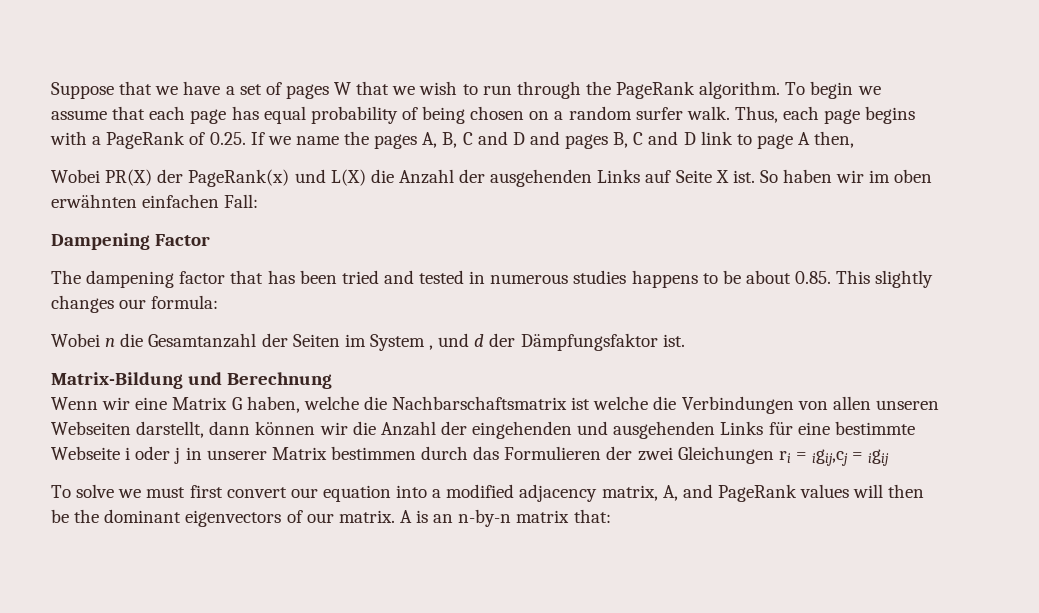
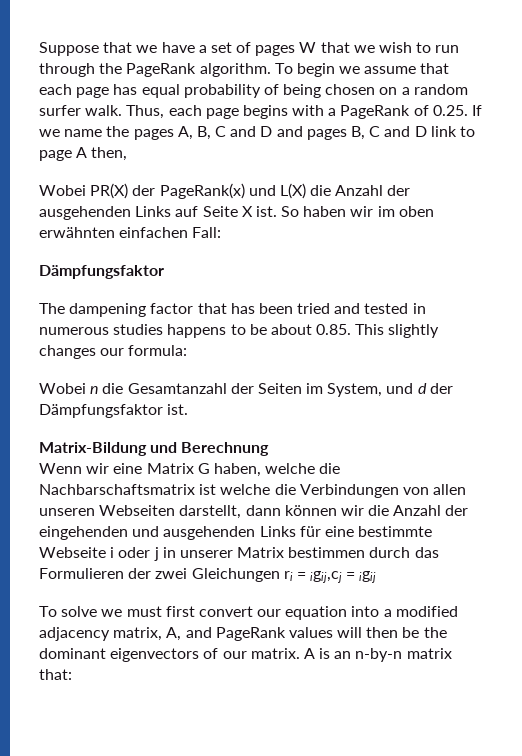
  So haben wir im oben erwähnten einfachen Fall:
- Dampening Factor
+ Dämpfungsfaktor
- Wobei n die Gesamtanzahl der Seiten im System , und d der Dämpfungsfaktor ist.
+ Wobei n die Gesamtanzahl der Seiten im System, und d der Dämpfungsfaktor ist.

